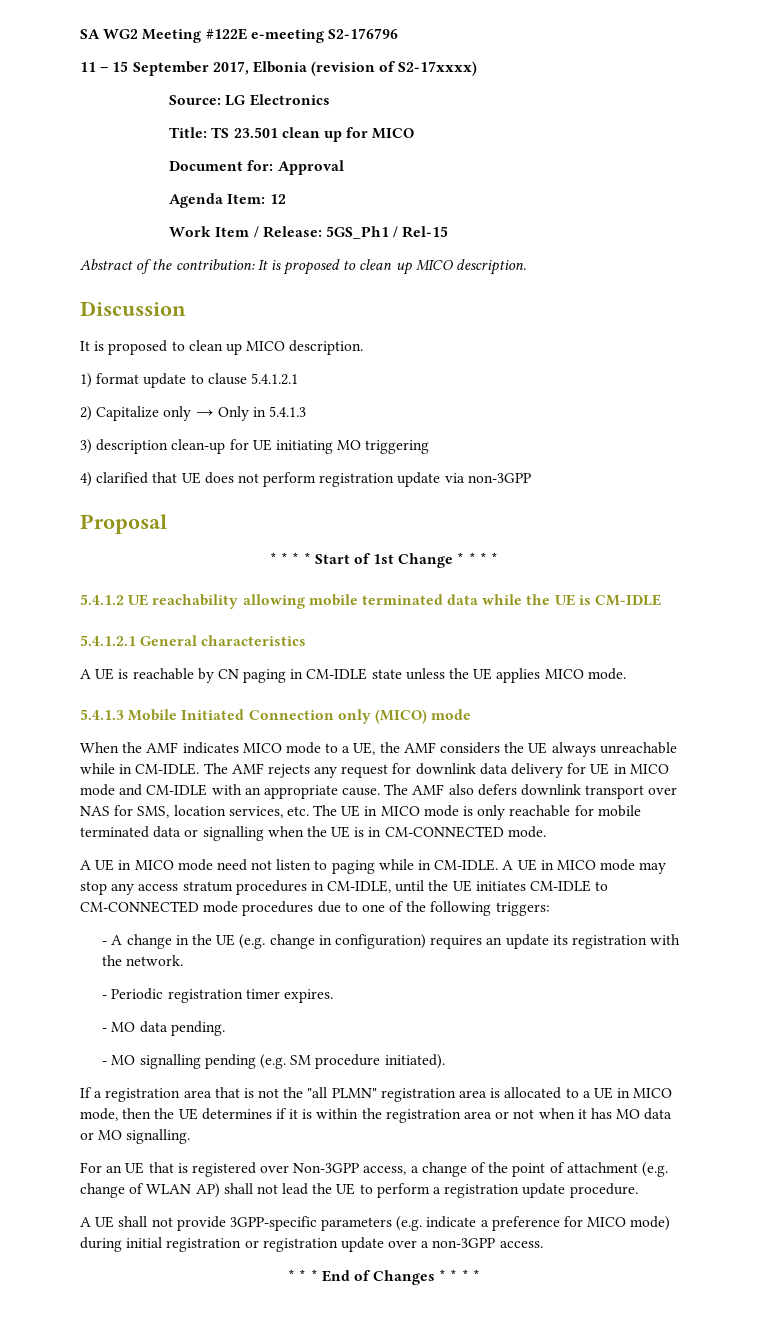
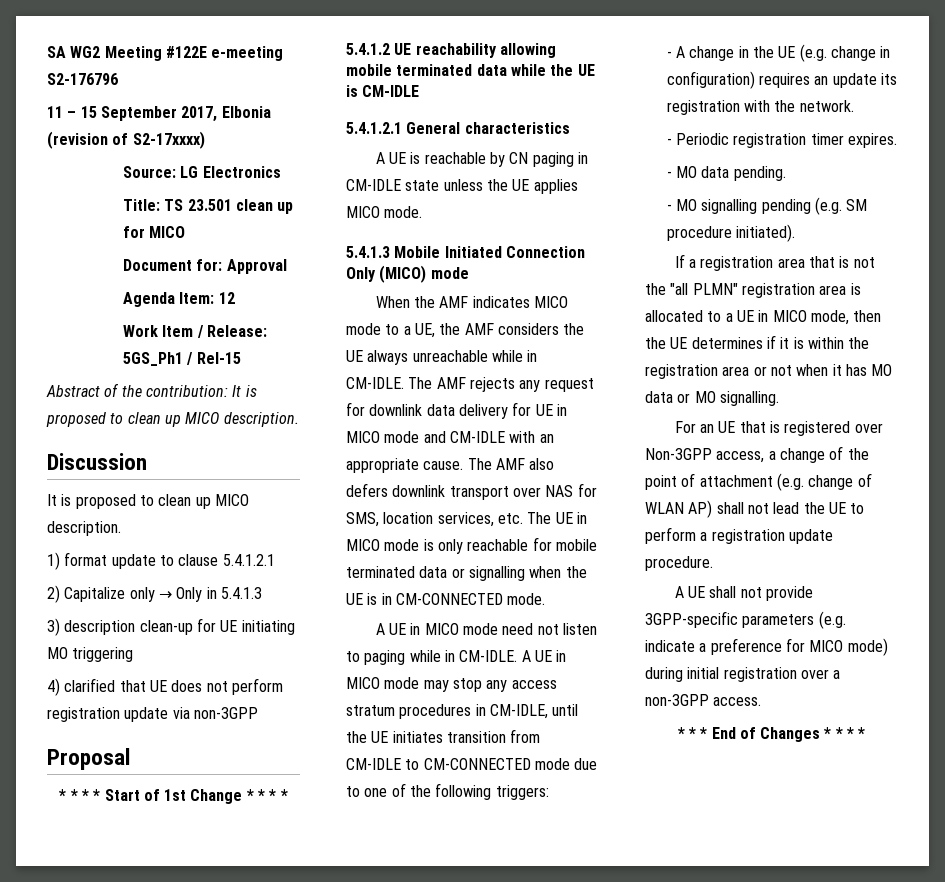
- 5.4.1.3 Mobile Initiated Connection only (MICO) mode
+ 5.4.1.3 Mobile Initiated Connection Only (MICO) mode
- A UE in MICO mode may stop any access stratum procedures in CM-IDLE, until the UE initiates CM-IDLE to CM-CONNECTED mode procedures due to one of the following triggers:
+ A UE in MICO mode may stop any access stratum procedures in CM-IDLE, until the UE initiates transition from CM-IDLE to CM-CONNECTED mode due to one of the following triggers:
- A UE shall not provide 3GPP-specific parameters (e.g. indicate a preference for MICO mode) during initial registration or registration update over a non-3GPP access.
+ A UE shall not provide 3GPP-specific parameters (e.g. indicate a preference for MICO mode) during initial registration over a non-3GPP access.

